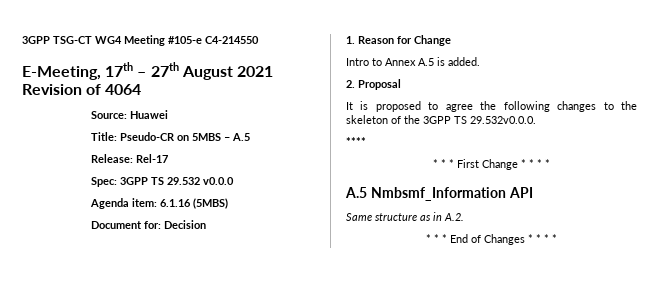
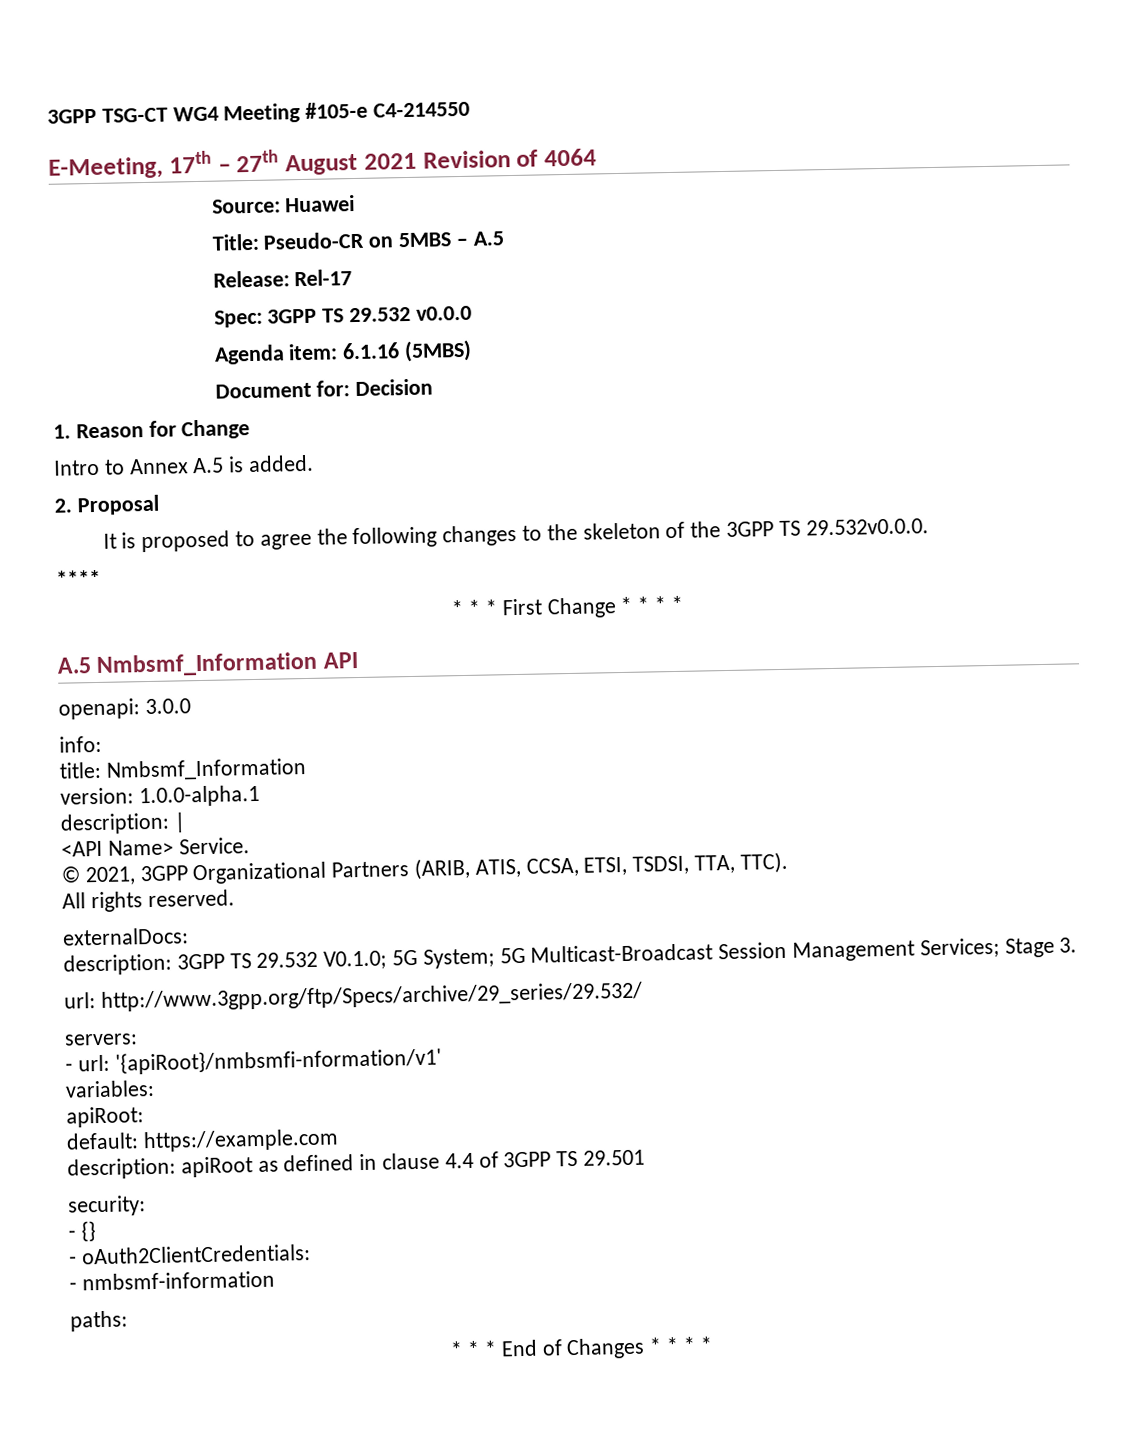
- Same structure as in A.2.
+ openapi: 3.0.0
+ info:
+ title: Nmbsmf_Information
+ version: 1.0.0-alpha.1
+ description: |
+ <API Name> Service.
+ © 2021, 3GPP Organizational Partners (ARIB, ATIS, CCSA, ETSI, TSDSI, TTA, TTC).
+ All rights reserved.
+ externalDocs:
+ description: 3GPP TS 29.532 V0.1.0; 5G System; 5G Multicast-Broadcast Session Management Services; Stage 3.
+ url: http://www.3gpp.org/ftp/Specs/archive/29_series/29.532/
+ servers:
+ - url: '{apiRoot}/nmbsmfi-nformation/v1'
+ variables:
+ apiRoot:
+ default: https://example.com
+ description: apiRoot as defined in clause 4.4 of 3GPP TS 29.501
+ security:
+ - {}
+ - oAuth2ClientCredentials:
+ - nmbsmf-information
+ paths:

